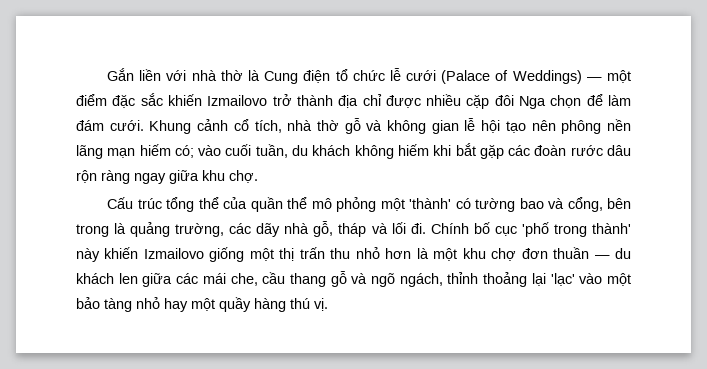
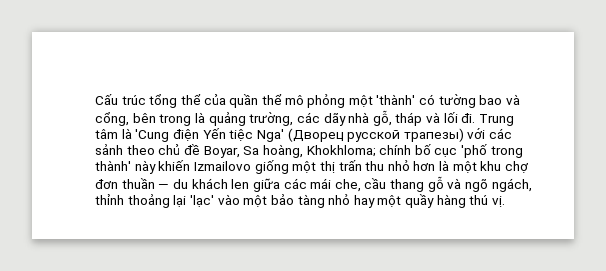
- Gắn liền với nhà thờ là Cung điện tổ chức lễ cưới (Palace of Weddings) — một điểm đặc sắc khiến Izmailovo trở thành địa chỉ được nhiều cặp đôi Nga chọn để làm đám cưới. Khung cảnh cổ tích, nhà thờ gỗ và không gian lễ hội tạo nên phông nền lãng mạn hiếm có; vào cuối tuần, du khách không hiếm khi bắt gặp các đoàn rước dâu rộn ràng ngay giữa khu chợ.
- Chính bố cục 'phố trong thành' này khiến Izmailovo giống một thị trấn thu nhỏ hơn là một khu chợ đơn thuần — du khách len giữa các mái che, cầu thang gỗ và ngõ ngách, thỉnh thoảng lại 'lạc' vào một bảo tàng nhỏ hay một quầy hàng thú vị.
+ Trung tâm là 'Cung điện Yến tiệc Nga' (Дворец русской трапезы) với các sảnh theo chủ đề Boyar, Sa hoàng, Khokhloma; chính bố cục 'phố trong thành' này khiến Izmailovo giống một thị trấn thu nhỏ hơn là một khu chợ đơn thuần — du khách len giữa các mái che, cầu thang gỗ và ngõ ngách, thỉnh thoảng lại 'lạc' vào một bảo tàng nhỏ hay một quầy hàng thú vị.

